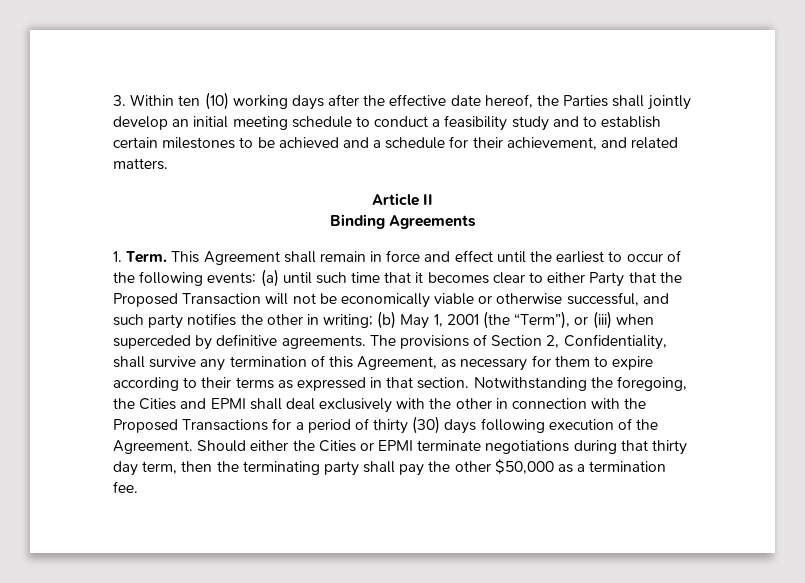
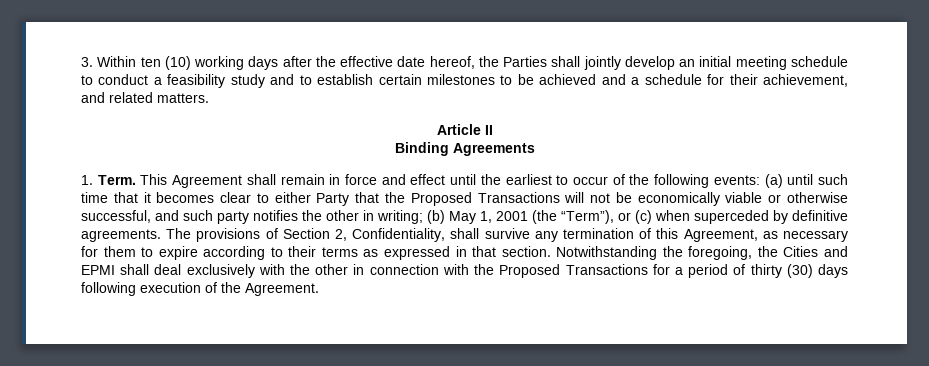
- This Agreement shall remain in force and effect until the earliest to occur of the following events: (a) until such time that it becomes clear to either Party that the Proposed Transaction will not be economically viable or otherwise successful, and such party notifies the other in writing; (b) May 1, 2001 (the “Term”), or (iii) when superceded by definitive agreements.
+ This Agreement shall remain in force and effect until the earliest to occur of the following events: (a) until such time that it becomes clear to either Party that the Proposed Transactions will not be economically viable or otherwise successful, and such party notifies the other in writing; (b) May 1, 2001 (the “Term”), or (c) when superceded by definitive agreements.
- Should either the Cities or EPMI terminate negotiations during that thirty day term, then the terminating party shall pay the other $50,000 as a termination fee.

